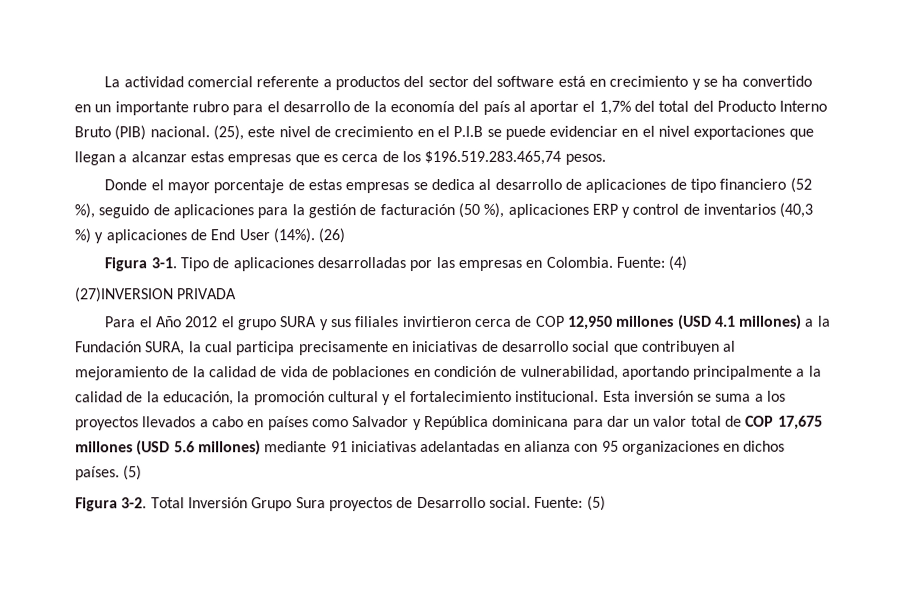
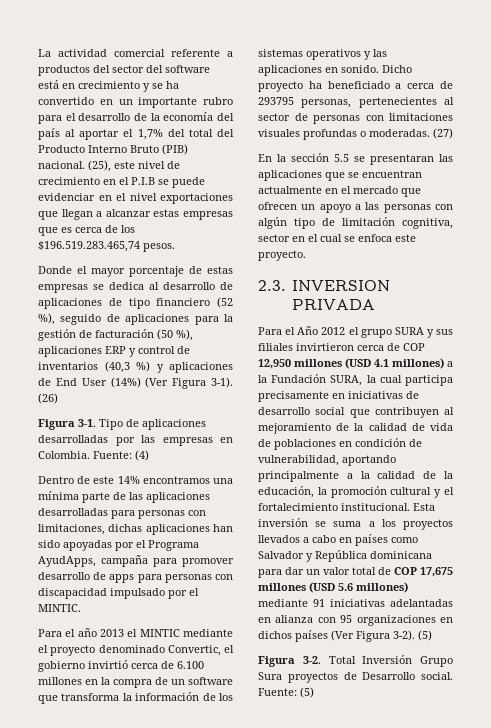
- Donde el mayor porcentaje de estas empresas se dedica al desarrollo de aplicaciones de tipo financiero (52 %), seguido de aplicaciones para la gestión de facturación (50 %), aplicaciones ERP y control de inventarios (40,3 %) y aplicaciones de End User (14%).
+ Donde el mayor porcentaje de estas empresas se dedica al desarrollo de aplicaciones de tipo financiero (52 %), seguido de aplicaciones para la gestión de facturación (50 %), aplicaciones ERP y control de inventarios (40,3 %) y aplicaciones de End User (14%) (Ver Figura 3-1).
- (27)INVERSION PRIVADA
+ Dentro de este 14% encontramos una mínima parte de las aplicaciones desarrolladas para personas con limitaciones, dichas aplicaciones han sido apoyadas por el Programa AyudApps, campaña para promover desarrollo de apps para personas con discapacidad impulsado por el MINTIC.
+ Para el año 2013 el MINTIC mediante el proyecto denominado Convertic, el gobierno invirtió cerca de 6.100 millones en la compra de un software que transforma la información de los sistemas operativos y las aplicaciones en sonido. Dicho proyecto ha beneficiado a cerca de 293795 personas, pertenecientes al sector de personas con limitaciones visuales profundas o moderadas. (27)
+ En la sección 5.5 se presentaran las aplicaciones que se encuentran actualmente en el mercado que ofrecen un apoyo a las personas con algún tipo de limitación cognitiva, sector en el cual se enfoca este proyecto.
+ 2.3. INVERSION PRIVADA
- Esta inversión se suma a los proyectos llevados a cabo en países como Salvador y República dominicana para dar un valor total de COP 17,675 millones (USD 5.6 millones) mediante 91 iniciativas adelantadas en alianza con 95 organizaciones en dichos países.
+ Esta inversión se suma a los proyectos llevados a cabo en países como Salvador y República dominicana para dar un valor total de COP 17,675 millones (USD 5.6 millones) mediante 91 iniciativas adelantadas en alianza con 95 organizaciones en dichos países (Ver Figura 3-2).

